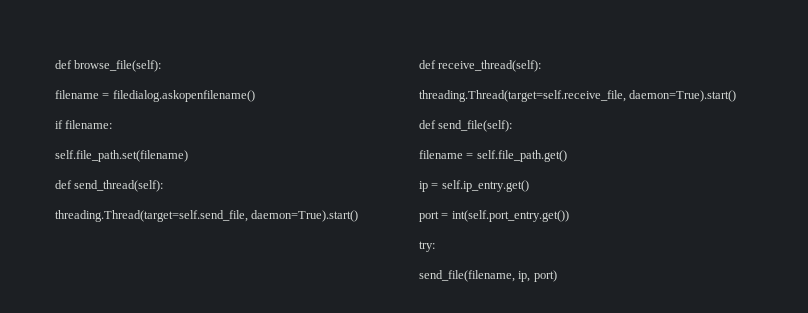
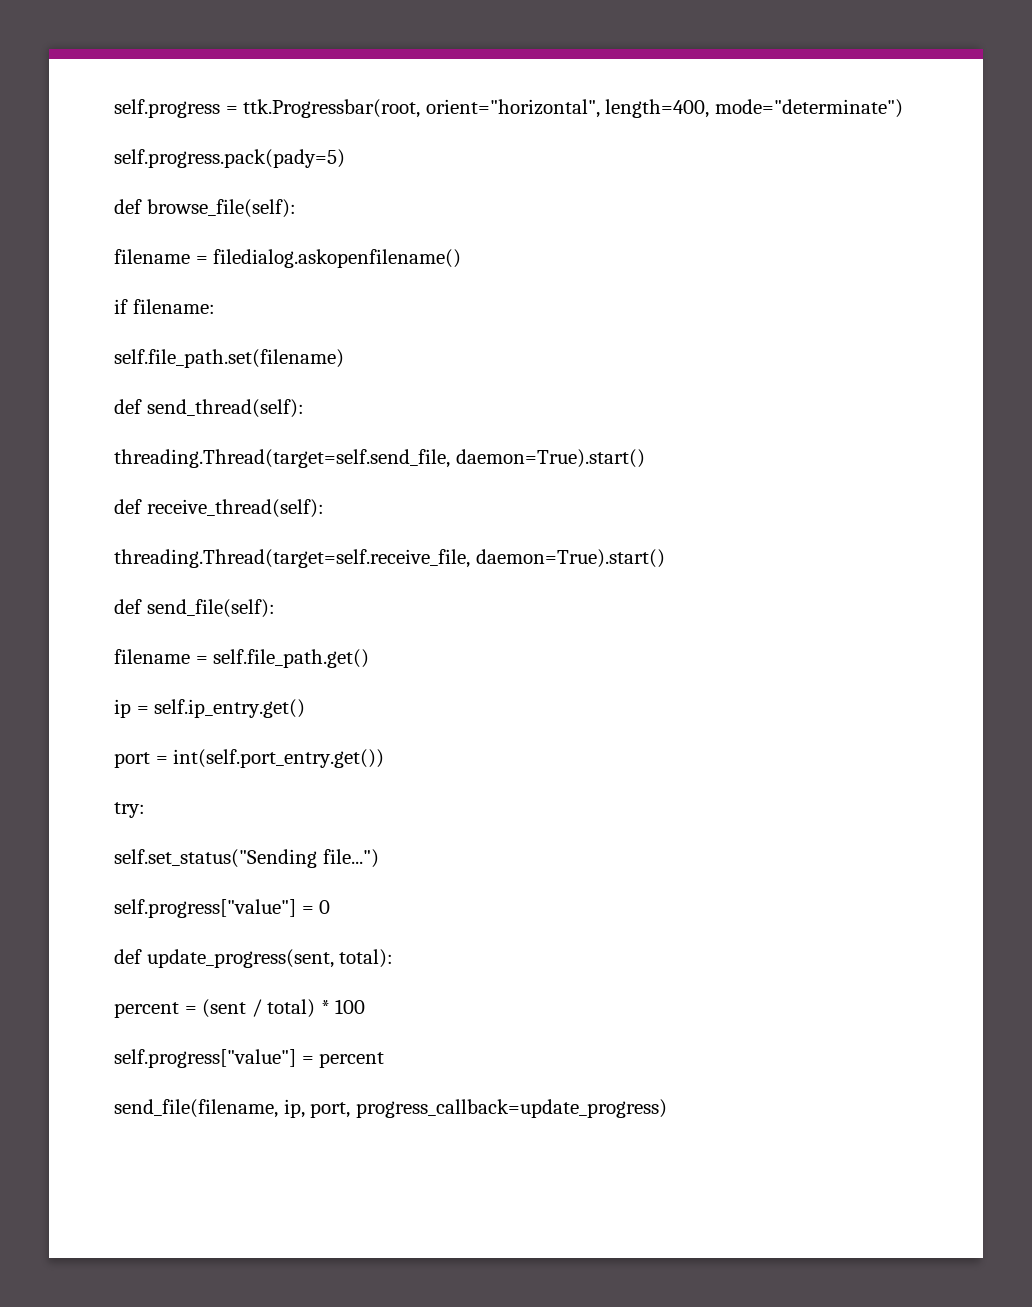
+ self.progress = ttk.Progressbar(root, orient="horizontal", length=400, mode="determinate")
+ self.progress.pack(pady=5)
+ self.set_status("Sending file...")
+ self.progress["value"] = 0
+ def update_progress(sent, total):
+ percent = (sent / total) * 100
+ self.progress["value"] = percent
- send_file(filename, ip, port)
+ send_file(filename, ip, port, progress_callback=update_progress)

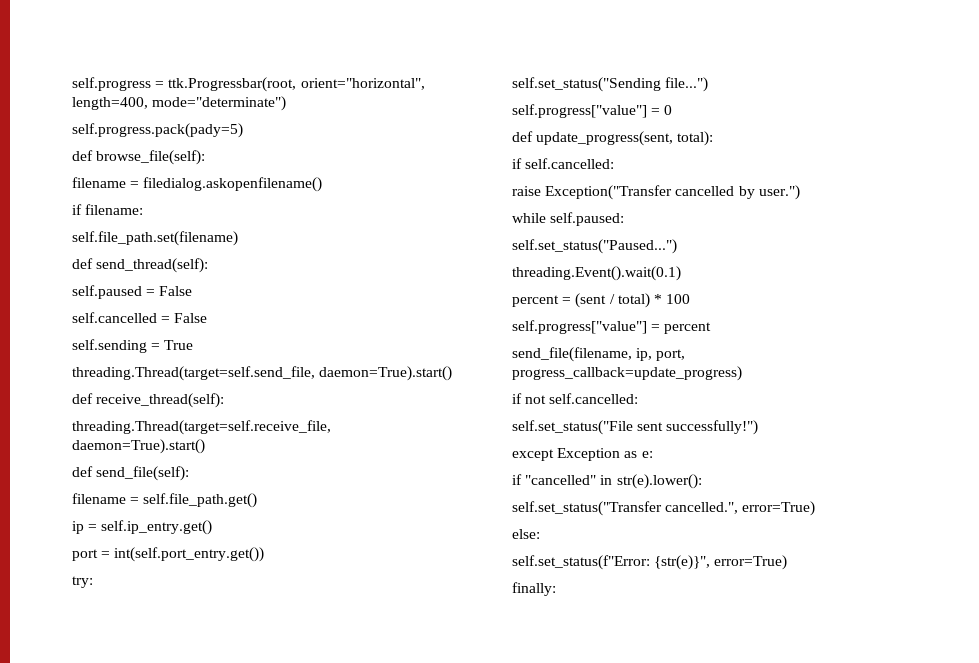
+ self.paused = False
+ self.cancelled = False
+ self.sending = True
+ if self.cancelled:
+ raise Exception("Transfer cancelled by user.")
+ while self.paused:
+ self.set_status("Paused...")
+ threading.Event().wait(0.1)
+ if not self.cancelled:
+ self.set_status("File sent successfully!")
+ except Exception as e:
+ if "cancelled" in str(e).lower():
+ self.set_status("Transfer cancelled.", error=True)
+ else:
+ self.set_status(f"Error: {str(e)}", error=True)
+ finally:

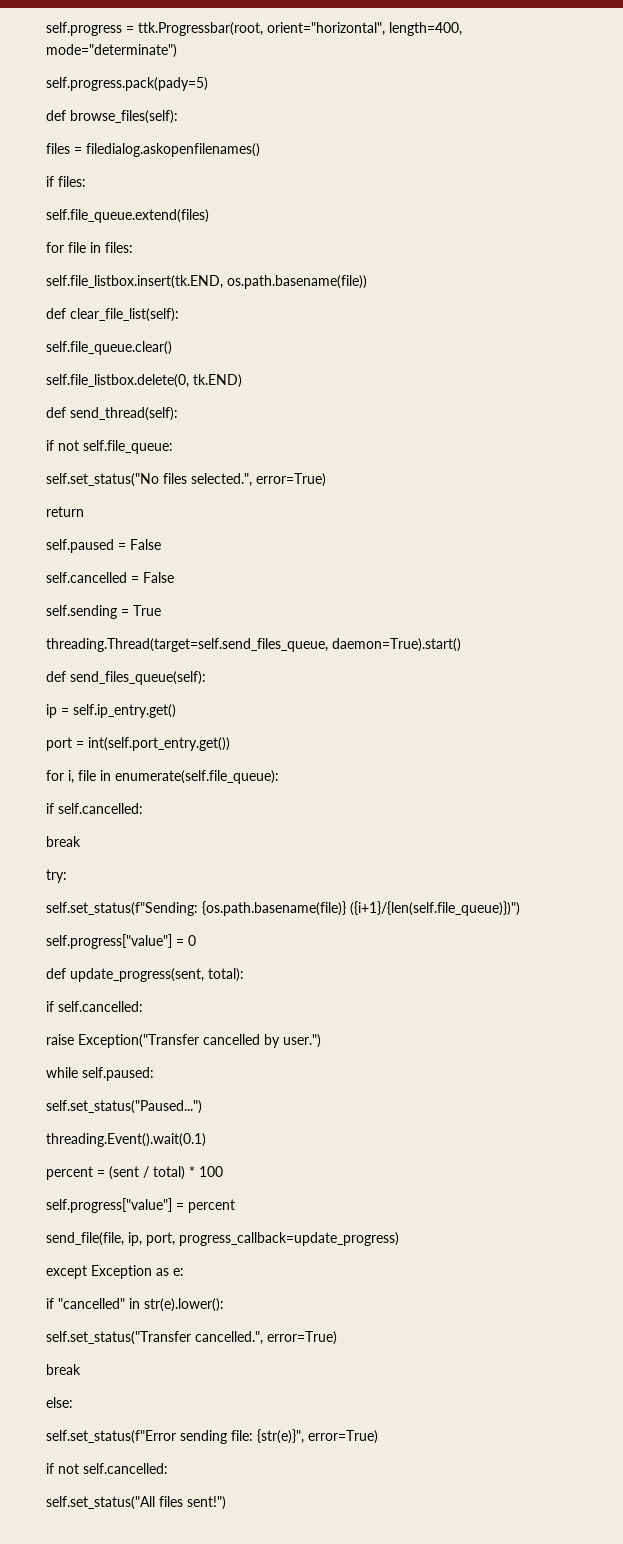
- def browse_file(self):
- filename = filedialog.askopenfilename()
- if filename:
- self.file_path.set(filename)
+ def browse_files(self):
+ files = filedialog.askopenfilenames()
+ if files:
+ self.file_queue.extend(files)
+ for file in files:
+ self.file_listbox.insert(tk.END, os.path.basename(file))
+ def clear_file_list(self):
+ self.file_queue.clear()
+ self.file_listbox.delete(0, tk.END)
  def send_thread(self):
+ if not self.file_queue:
+ self.set_status("No files selected.", error=True)
+ return
- threading.Thread(target=self.send_file, daemon=True).start()
- def receive_thread(self):
- threading.Thread(target=self.receive_file, daemon=True).start()
- def send_file(self):
- filename = self.file_path.get()
+ threading.Thread(target=self.send_files_queue, daemon=True).start()
+ def send_files_queue(self):
+ for i, file in enumerate(self.file_queue):
+ if self.cancelled:
+ break
  try:
- self.set_status("Sending file...")
+ self.set_status(f"Sending: {os.path.basename(file)} ({i+1}/{len(self.file_queue)})")
- send_file(filename, ip, port, progress_callback=update_progress)
+ send_file(file, ip, port, progress_callback=update_progress)
- if not self.cancelled:
- self.set_status("File sent successfully!")
  self.set_status("Transfer cancelled.", error=True)
+ break
- self.set_status(f"Error: {str(e)}", error=True)
+ self.set_status(f"Error sending file: {str(e)}", error=True)
- finally:
+ if not self.cancelled:
+ self.set_status("All files sent!")

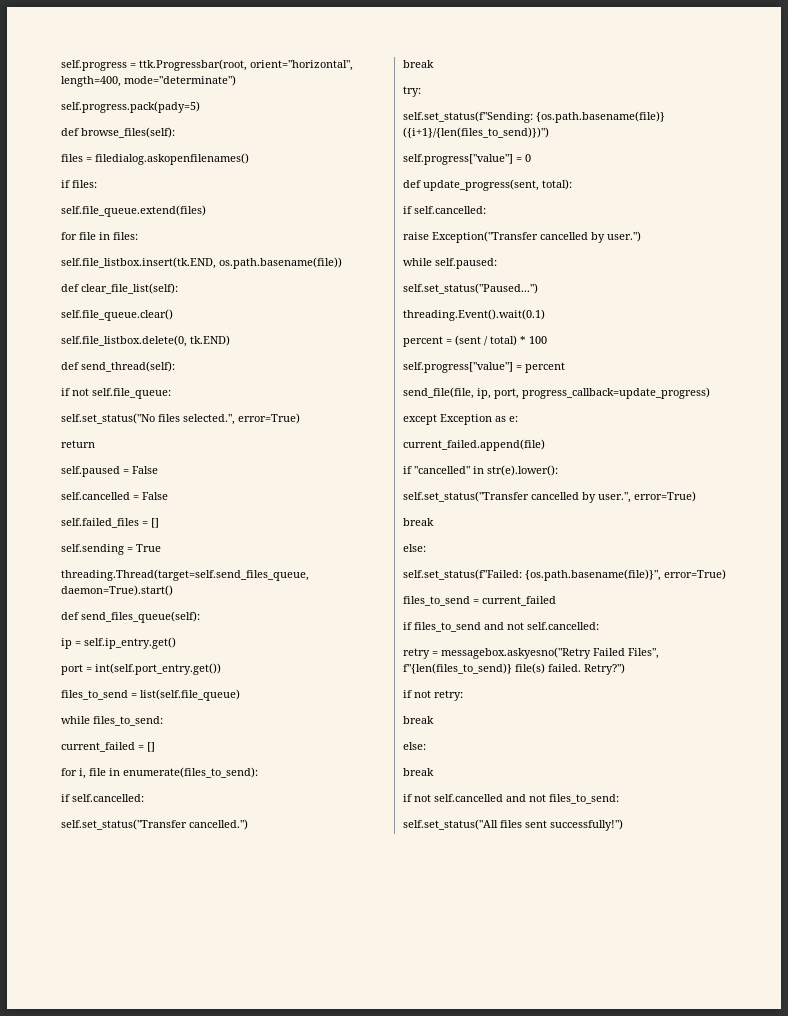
+ self.failed_files = []
+ files_to_send = list(self.file_queue)
+ while files_to_send:
+ current_failed = []
- for i, file in enumerate(self.file_queue):
+ for i, file in enumerate(files_to_send):
  if self.cancelled:
+ self.set_status("Transfer cancelled.")
- self.set_status(f"Sending: {os.path.basename(file)} ({i+1}/{len(self.file_queue)})")
+ self.set_status(f"Sending: {os.path.basename(file)} ({i+1}/{len(files_to_send)})")
+ current_failed.append(file)
- self.set_status("Transfer cancelled.", error=True)
+ self.set_status("Transfer cancelled by user.", error=True)
- self.set_status(f"Error sending file: {str(e)}", error=True)
- if not self.cancelled:
+ self.set_status(f"Failed: {os.path.basename(file)}", error=True)
+ files_to_send = current_failed
+ if files_to_send and not self.cancelled:
+ retry = messagebox.askyesno("Retry Failed Files", f"{len(files_to_send)} file(s) failed. Retry?")
+ if not retry:
+ break
+ else:
+ break
+ if not self.cancelled and not files_to_send:
- self.set_status("All files sent!")
+ self.set_status("All files sent successfully!")

